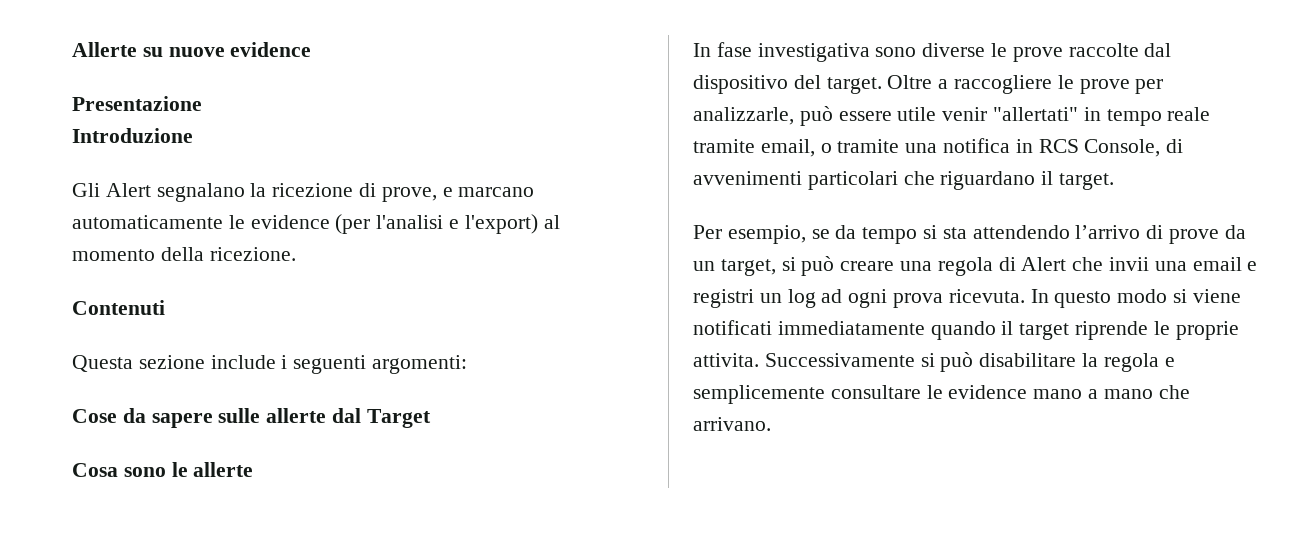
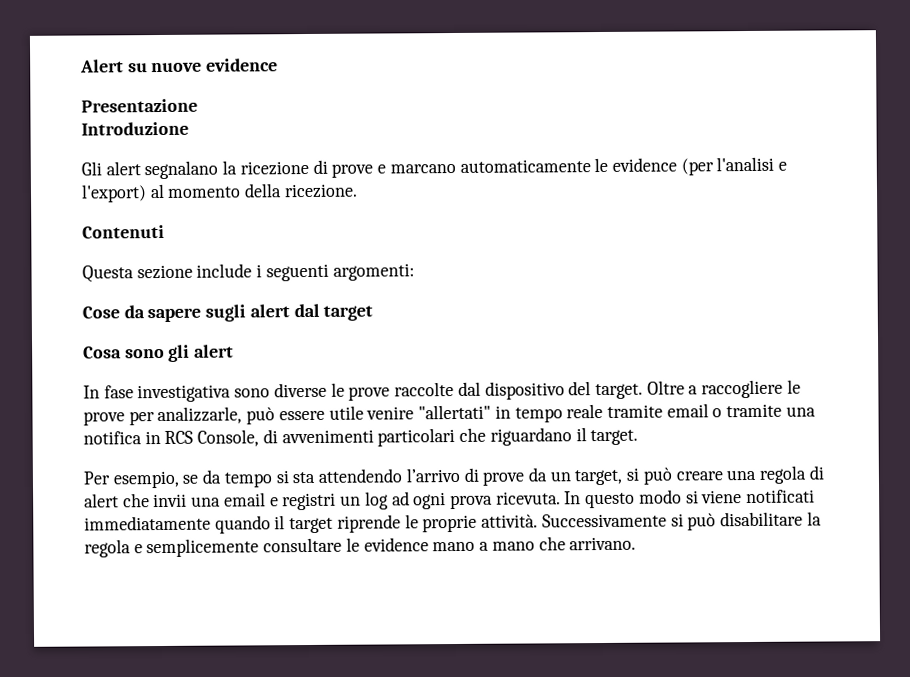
- Allerte su nuove evidence
+ Alert su nuove evidence
- Gli Alert segnalano la ricezione di prove, e marcano automaticamente le evidence (per l'analisi e l'export) al momento della ricezione.
+ Gli alert segnalano la ricezione di prove e marcano automaticamente le evidence (per l'analisi e l'export) al momento della ricezione.
- Cose da sapere sulle allerte dal Target
+ Cose da sapere sugli alert dal target
- Cosa sono le allerte
+ Cosa sono gli alert
- Oltre a raccogliere le prove per analizzarle, può essere utile venir "allertati" in tempo reale tramite email, o tramite una notifica in RCS Console, di avvenimenti particolari che riguardano il target.
+ Oltre a raccogliere le prove per analizzarle, può essere utile venire "allertati" in tempo reale tramite email o tramite una notifica in RCS Console, di avvenimenti particolari che riguardano il target.
- Per esempio, se da tempo si sta attendendo l’arrivo di prove da un target, si può creare una regola di Alert che invii una email e registri un log ad ogni prova ricevuta.
+ Per esempio, se da tempo si sta attendendo l’arrivo di prove da un target, si può creare una regola di alert che invii una email e registri un log ad ogni prova ricevuta.
- In questo modo si viene notificati immediatamente quando il target riprende le proprie attivita.
+ In questo modo si viene notificati immediatamente quando il target riprende le proprie attività.

